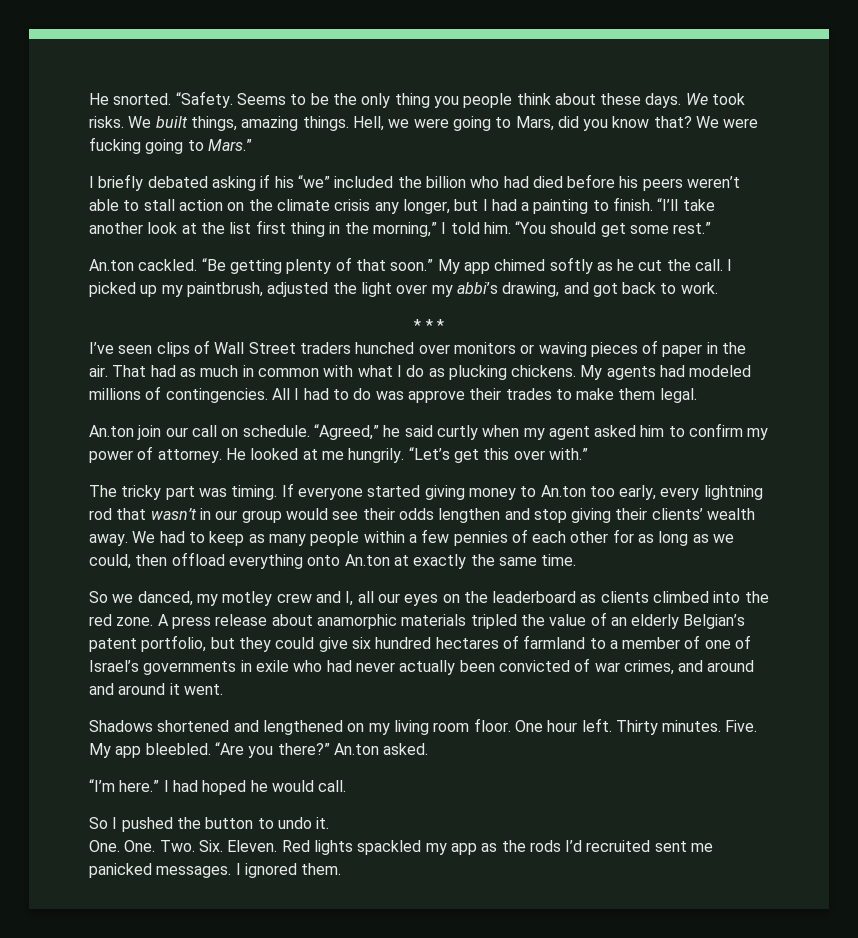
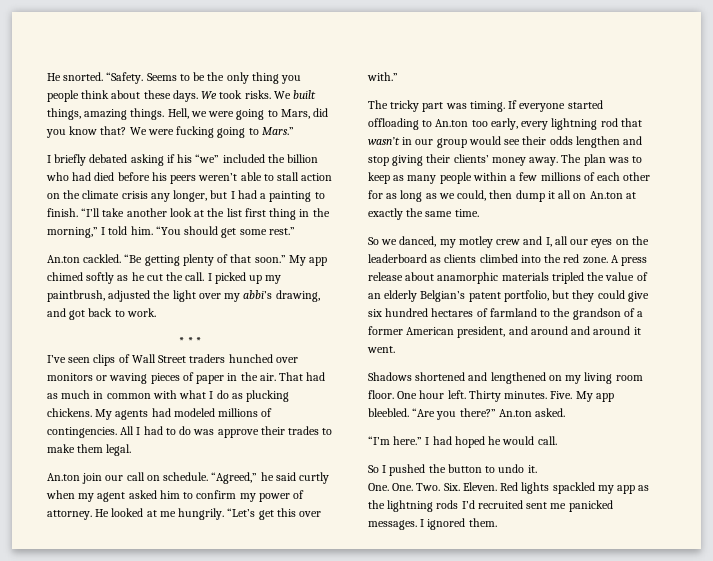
- If everyone started giving money to An.ton too early, every lightning rod that wasn’t in our group would see their odds lengthen and stop giving their clients’ wealth away. We had to keep as many people within a few pennies of each other for as long as we could, then offload everything onto An.ton at exactly the same time.
+ If everyone started offloading to An.ton too early, every lightning rod that wasn’t in our group would see their odds lengthen and stop giving their clients’ money away. The plan was to keep as many people within a few millions of each other for as long as we could, then dump it all on An.ton at exactly the same time.
- A press release about anamorphic materials tripled the value of an elderly Belgian’s patent portfolio, but they could give six hundred hectares of farmland to a member of one of Israel’s governments in exile who had never actually been convicted of war crimes, and around and around it went.
+ A press release about anamorphic materials tripled the value of an elderly Belgian’s patent portfolio, but they could give six hundred hectares of farmland to the grandson of a former American president, and around and around it went.
- Red lights spackled my app as the rods I’d recruited sent me panicked messages.
+ Red lights spackled my app as the lightning rods I’d recruited sent me panicked messages.

